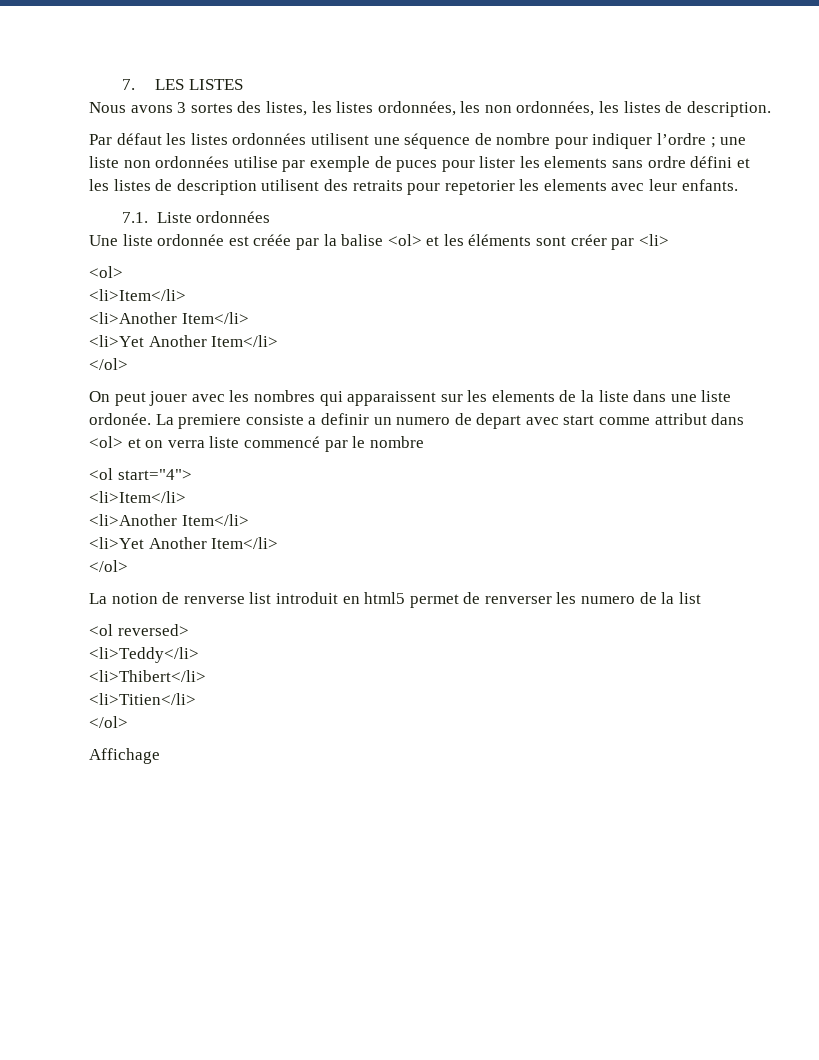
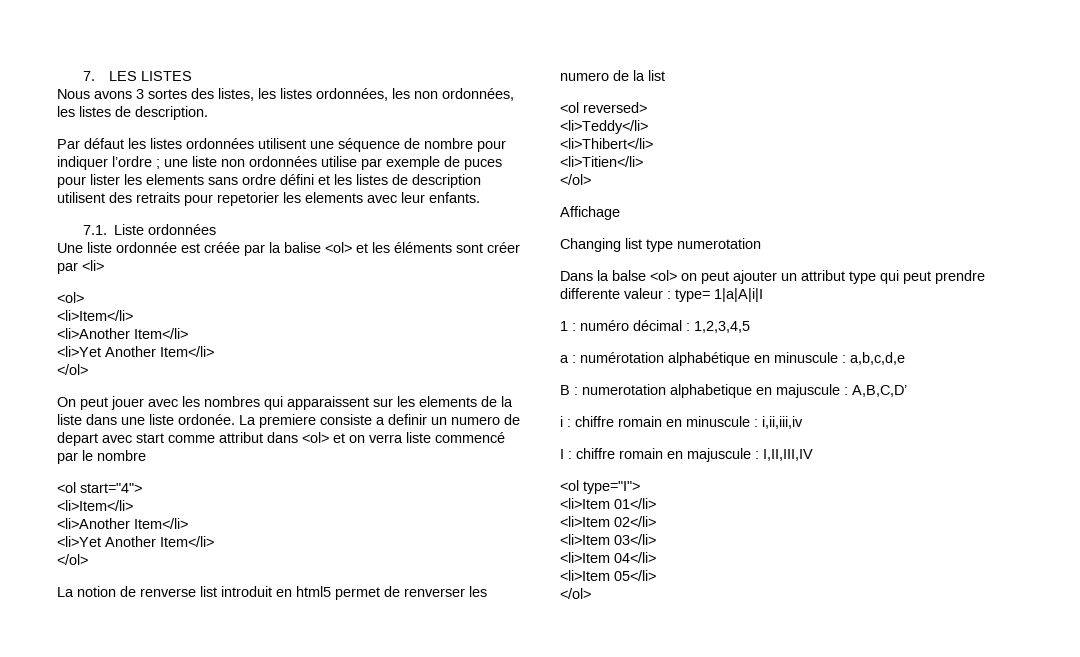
+ Changing list type numerotation
+ Dans la balse <ol> on peut ajouter un attribut type qui peut prendre differente valeur : type= 1|a|A|i|I
+ 1 : numéro décimal : 1,2,3,4,5
+ a : numérotation alphabétique en minuscule : a,b,c,d,e
+ B : numerotation alphabetique en majuscule : A,B,C,D’
+ i : chiffre romain en minuscule : i,ii,iii,iv
+ I : chiffre romain en majuscule : I,II,III,IV
+ <ol type="I">
+ <li>Item 01</li>
+ <li>Item 02</li>
+ <li>Item 03</li>
+ <li>Item 04</li>
+ <li>Item 05</li>
+ </ol>

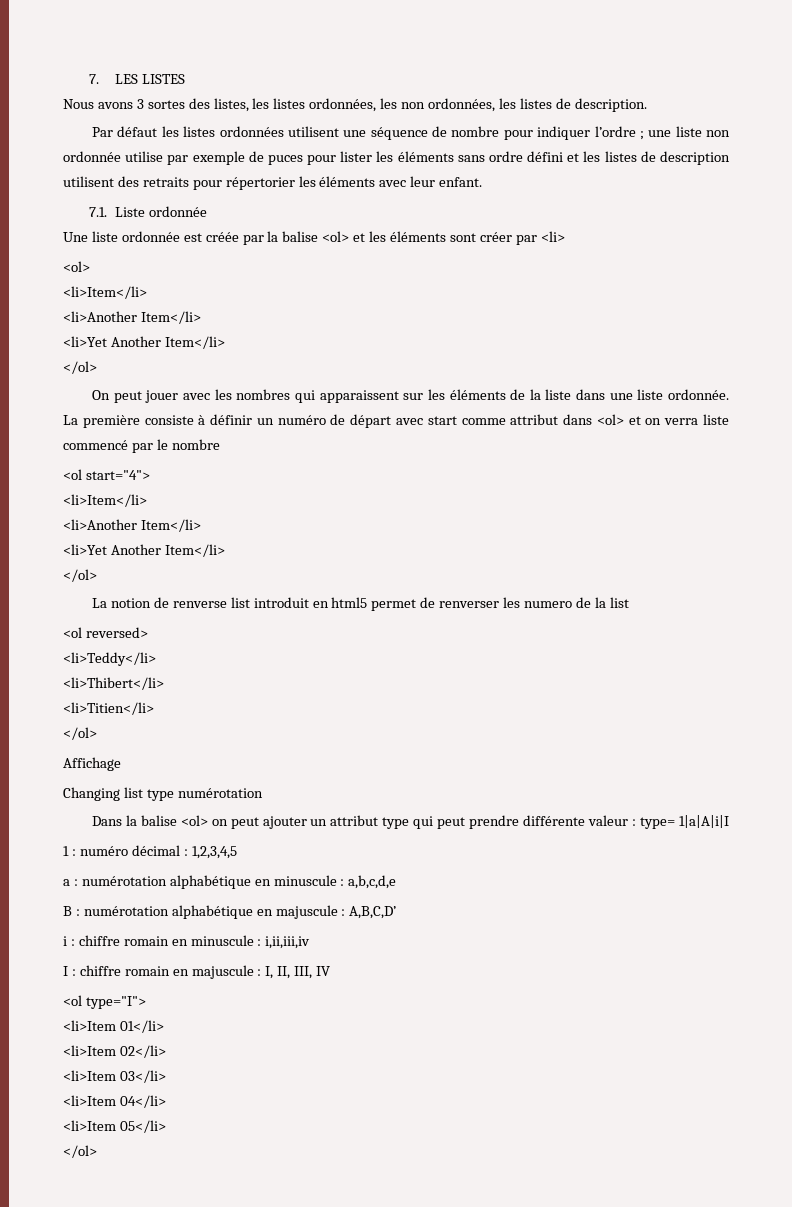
- Par défaut les listes ordonnées utilisent une séquence de nombre pour indiquer l’ordre ; une liste non ordonnées utilise par exemple de puces pour lister les elements sans ordre défini et les listes de description utilisent des retraits pour repetorier les elements avec leur enfants.
+ Par défaut les listes ordonnées utilisent une séquence de nombre pour indiquer l’ordre ; une liste non ordonnée utilise par exemple de puces pour lister les éléments sans ordre défini et les listes de description utilisent des retraits pour répertorier les éléments avec leur enfant.
- 7.1. Liste ordonnées
+ 7.1. Liste ordonnée
- On peut jouer avec les nombres qui apparaissent sur les elements de la liste dans une liste ordonée. La premiere consiste a definir un numero de depart avec start comme attribut dans <ol> et on verra liste commencé par le nombre
+ On peut jouer avec les nombres qui apparaissent sur les éléments de la liste dans une liste ordonnée. La première consiste à définir un numéro de départ avec start comme attribut dans <ol> et on verra liste commencé par le nombre
- Changing list type numerotation
+ Changing list type numérotation
- Dans la balse <ol> on peut ajouter un attribut type qui peut prendre differente valeur : type= 1|a|A|i|I
+ Dans la balise <ol> on peut ajouter un attribut type qui peut prendre différente valeur : type= 1|a|A|i|I
- B : numerotation alphabetique en majuscule : A,B,C,D’
+ B : numérotation alphabétique en majuscule : A,B,C,D’
- I : chiffre romain en majuscule : I,II,III,IV
+ I : chiffre romain en majuscule : I, II, III, IV

